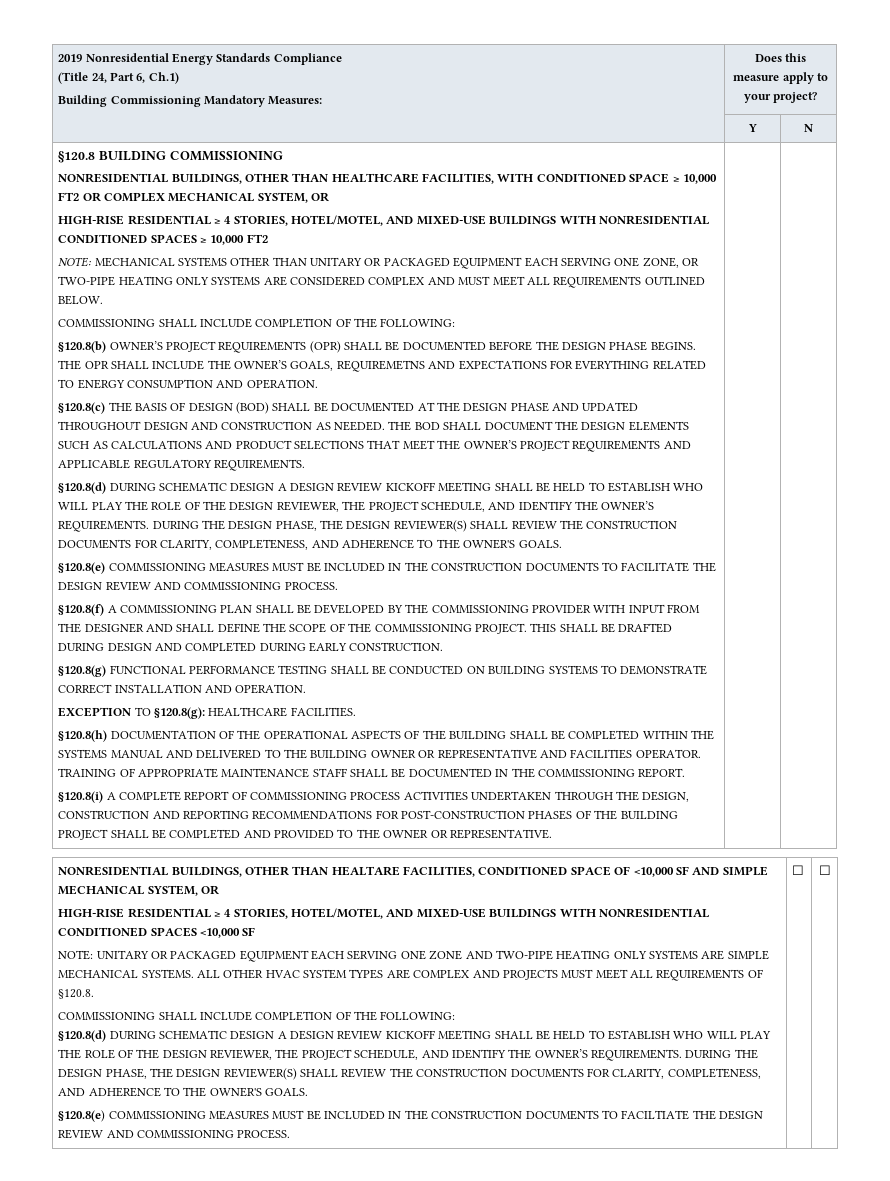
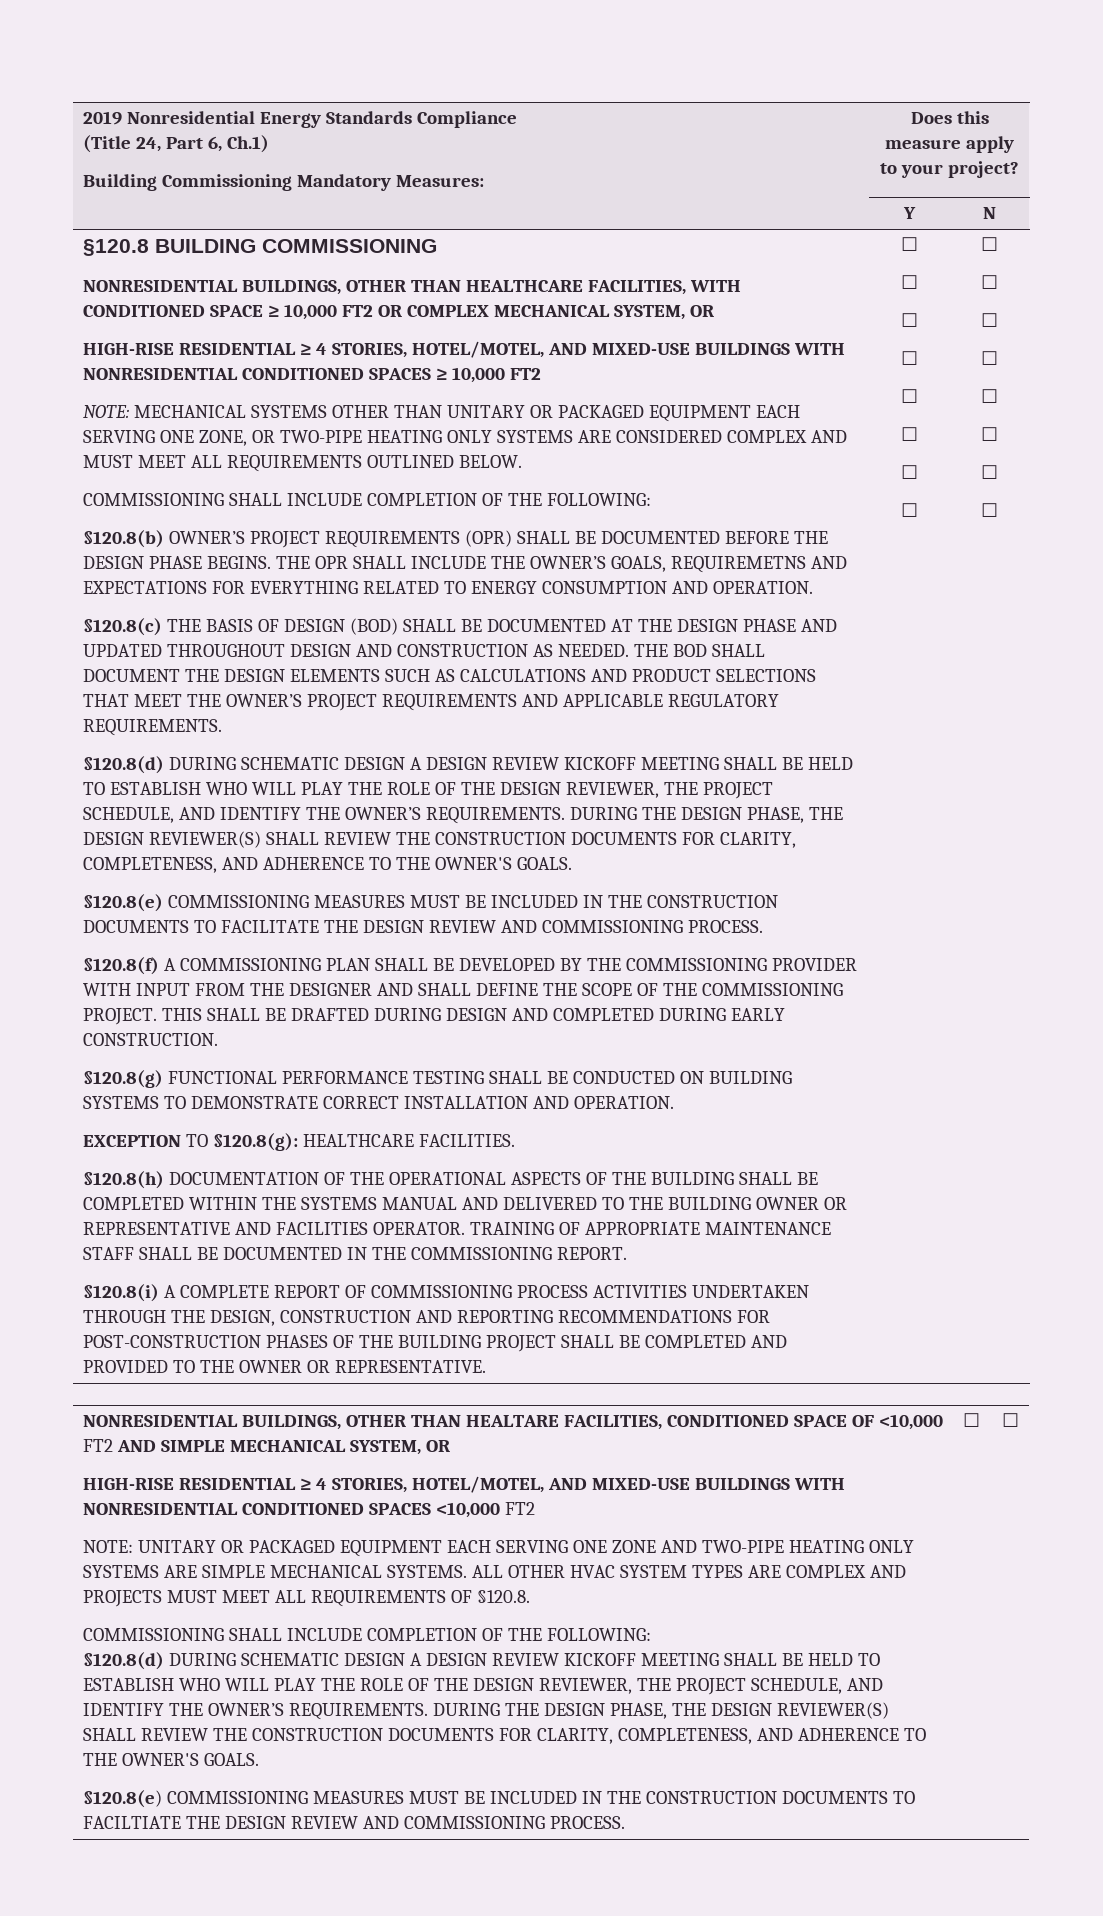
- §120.8(i) A COMPLETE REPORT OF COMMISSIONING PROCESS ACTIVITIES UNDERTAKEN THROUGH THE DESIGN, CONSTRUCTION AND REPORTING RECOMMENDATIONS FOR POST-CONSTRUCTION PHASES OF THE BUILDING PROJECT SHALL BE COMPLETED AND PROVIDED TO THE OWNER OR REPRESENTATIVE.
+ §120.8(i) A COMPLETE REPORT OF COMMISSIONING PROCESS ACTIVITIES UNDERTAKEN THROUGH THE DESIGN, CONSTRUCTION AND REPORTING RECOMMENDATIONS FOR POST-CONSTRUCTION PHASES OF THE BUILDING PROJECT SHALL BE COMPLETED AND PROVIDED TO THE OWNER OR REPRESENTATIVE. | ☐
+ ☐
+ ☐
+ ☐
+ ☐
+ ☐
+ ☐
+ ☐ | ☐
+ ☐
+ ☐
+ ☐
+ ☐
+ ☐
+ ☐
+ ☐
- NONRESIDENTIAL BUILDINGS, OTHER THAN HEALTARE FACILITIES, CONDITIONED SPACE OF <10,000 SF AND SIMPLE MECHANICAL SYSTEM, OR
+ NONRESIDENTIAL BUILDINGS, OTHER THAN HEALTARE FACILITIES, CONDITIONED SPACE OF <10,000 FT2 AND SIMPLE MECHANICAL SYSTEM, OR
- HIGH-RISE RESIDENTIAL ≥ 4 STORIES, HOTEL/MOTEL, AND MIXED-USE BUILDINGS WITH NONRESIDENTIAL CONDITIONED SPACES <10,000 SF
+ HIGH-RISE RESIDENTIAL ≥ 4 STORIES, HOTEL/MOTEL, AND MIXED-USE BUILDINGS WITH NONRESIDENTIAL CONDITIONED SPACES <10,000 FT2

